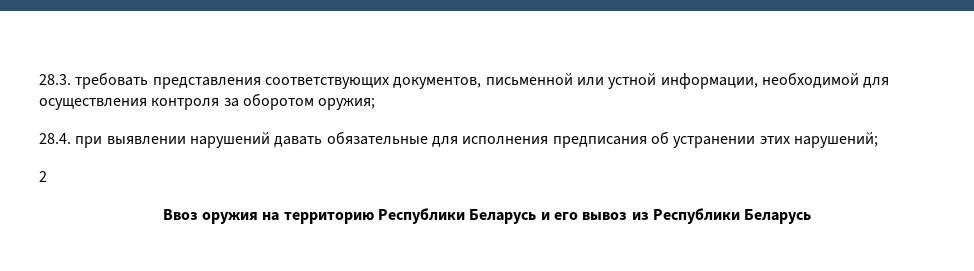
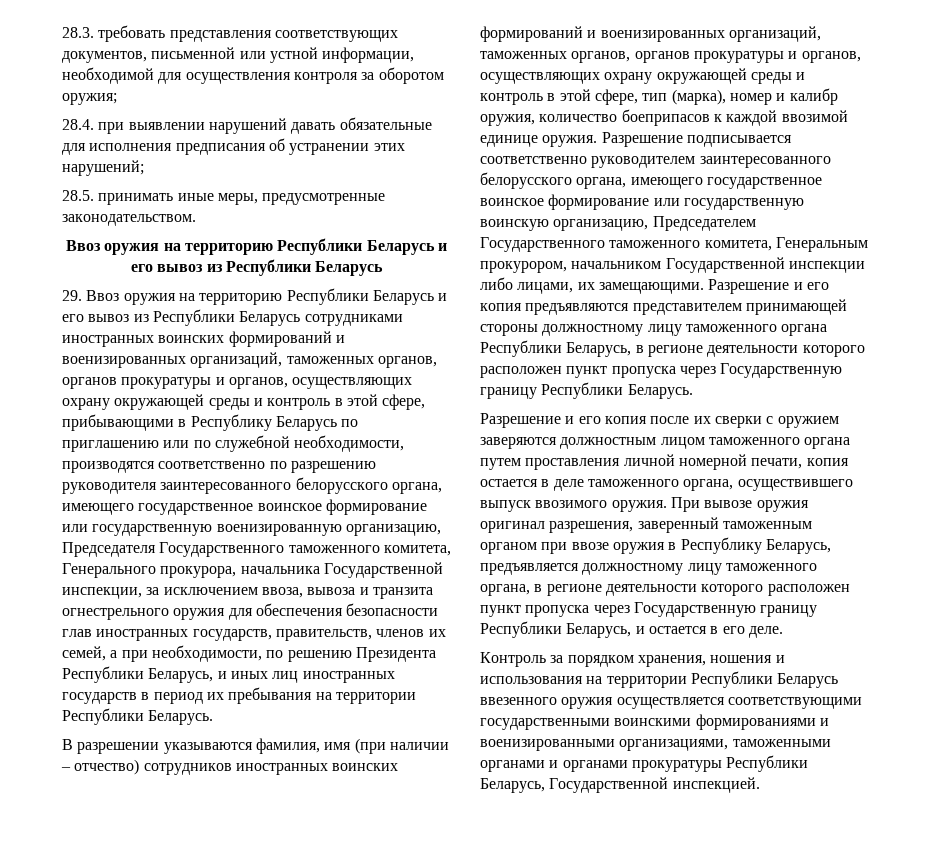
- 2
+ 28.5. принимать иные меры, предусмотренные законодательством.
+ 29. Ввоз оружия на территорию Республики Беларусь и его вывоз из Республики Беларусь сотрудниками иностранных воинских формирований и военизированных организаций, таможенных органов, органов прокуратуры и органов, осуществляющих охрану окружающей среды и контроль в этой сфере, прибывающими в Республику Беларусь по приглашению или по служебной необходимости, производятся соответственно по разрешению руководителя заинтересованного белорусского органа, имеющего государственное воинское формирование или государственную военизированную организацию, Председателя Государственного таможенного комитета, Генерального прокурора, начальника Государственной инспекции, за исключением ввоза, вывоза и транзита огнестрельного оружия для обеспечения безопасности глав иностранных государств, правительств, членов их семей, а при необходимости, по решению Президента Республики Беларусь, и иных лиц иностранных государств в период их пребывания на территории Республики Беларусь.
+ В разрешении указываются фамилия, имя (при наличии – отчество) сотрудников иностранных воинских формирований и военизированных организаций, таможенных органов, органов прокуратуры и органов, осуществляющих охрану окружающей среды и контроль в этой сфере, тип (марка), номер и калибр оружия, количество боеприпасов к каждой ввозимой единице оружия. Разрешение подписывается соответственно руководителем заинтересованного белорусского органа, имеющего государственное воинское формирование или государственную воинскую организацию, Председателем Государственного таможенного комитета, Генеральным прокурором, начальником Государственной инспекции либо лицами, их замещающими. Разрешение и его копия предъявляются представителем принимающей стороны должностному лицу таможенного органа Республики Беларусь, в регионе деятельности которого расположен пункт пропуска через Государственную границу Республики Беларусь.
+ Разрешение и его копия после их сверки с оружием заверяются должностным лицом таможенного органа путем проставления личной номерной печати, копия остается в деле таможенного органа, осуществившего выпуск ввозимого оружия. При вывозе оружия оригинал разрешения, заверенный таможенным органом при ввозе оружия в Республику Беларусь, предъявляется должностному лицу таможенного органа, в регионе деятельности которого расположен пункт пропуска через Государственную границу Республики Беларусь, и остается в его деле.
+ Контроль за порядком хранения, ношения и использования на территории Республики Беларусь ввезенного оружия осуществляется соответствующими государственными воинскими формированиями и военизированными организациями, таможенными органами и органами прокуратуры Республики Беларусь, Государственной инспекцией.

